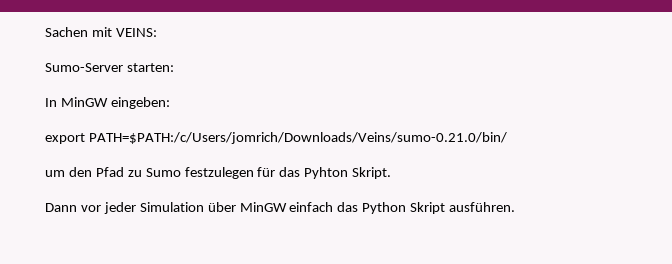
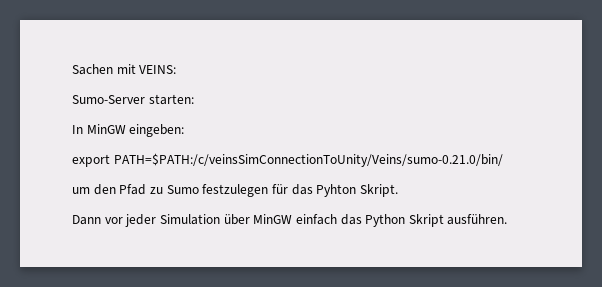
- export PATH=$PATH:/c/Users/jomrich/Downloads/Veins/sumo-0.21.0/bin/
+ export PATH=$PATH:/c/veinsSimConnectionToUnity/Veins/sumo-0.21.0/bin/

